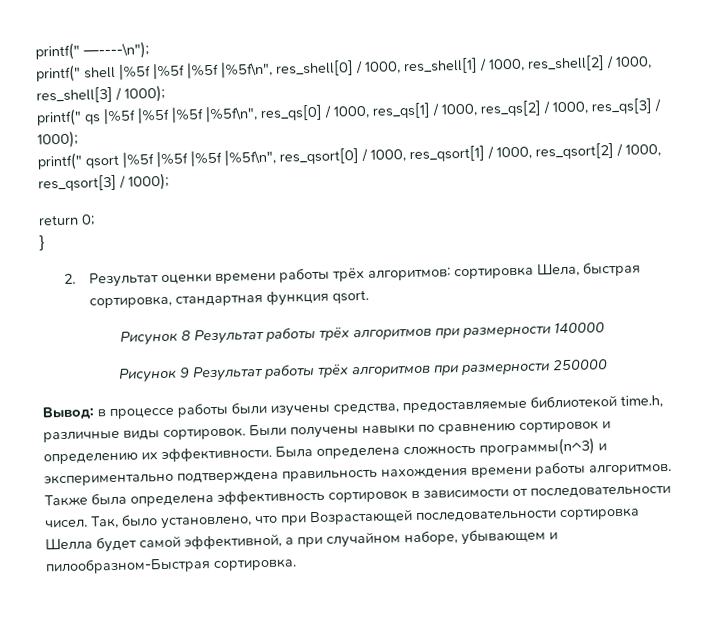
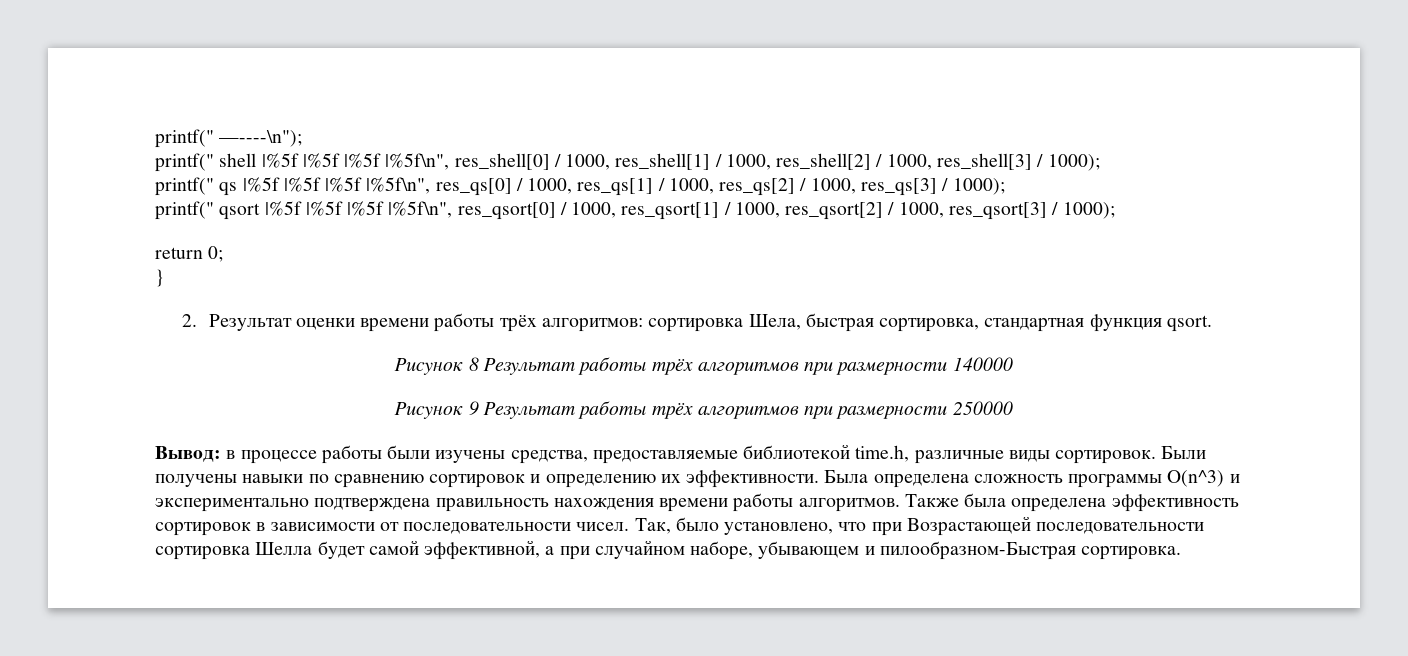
- Была определена сложность программы(n^3) и экспериментально подтверждена правильность нахождения времени работы алгоритмов.
+ Была определена сложность программы O(n^3) и экспериментально подтверждена правильность нахождения времени работы алгоритмов.

